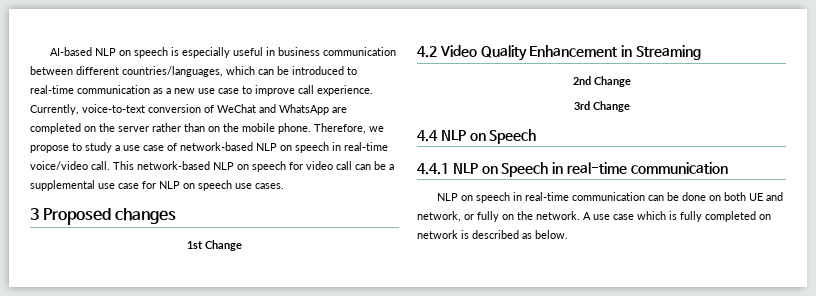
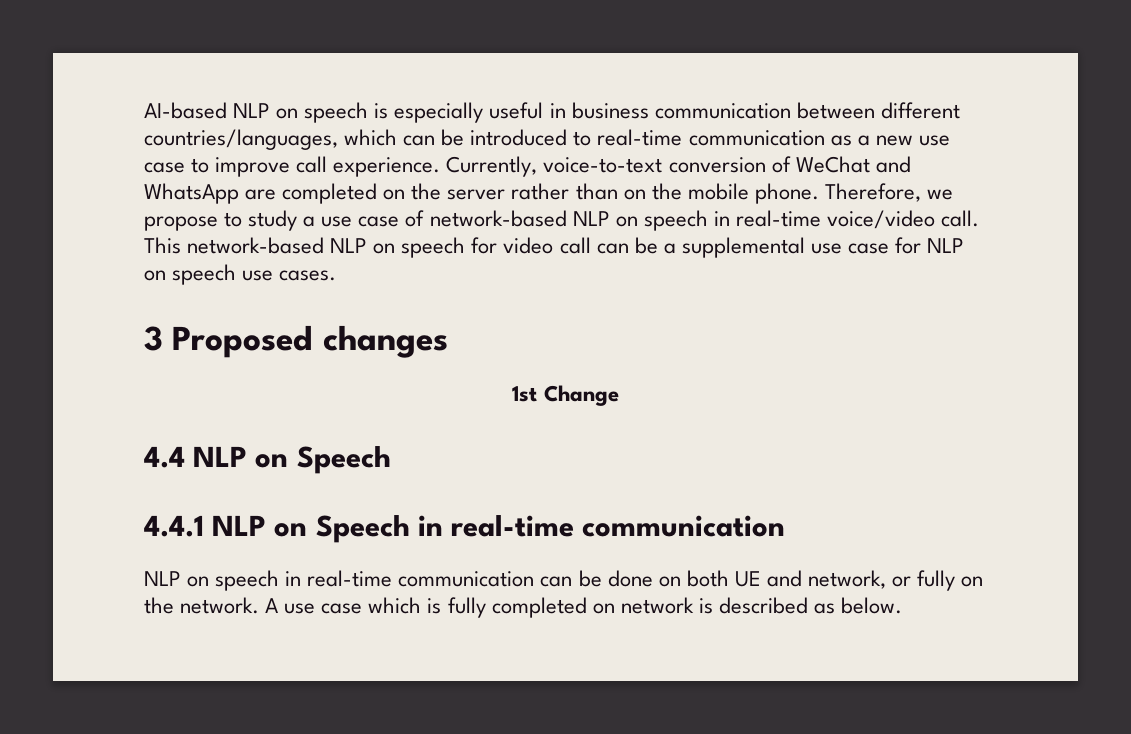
- 4.2 Video Quality Enhancement in Streaming
- 2nd Change
- 3rd Change

